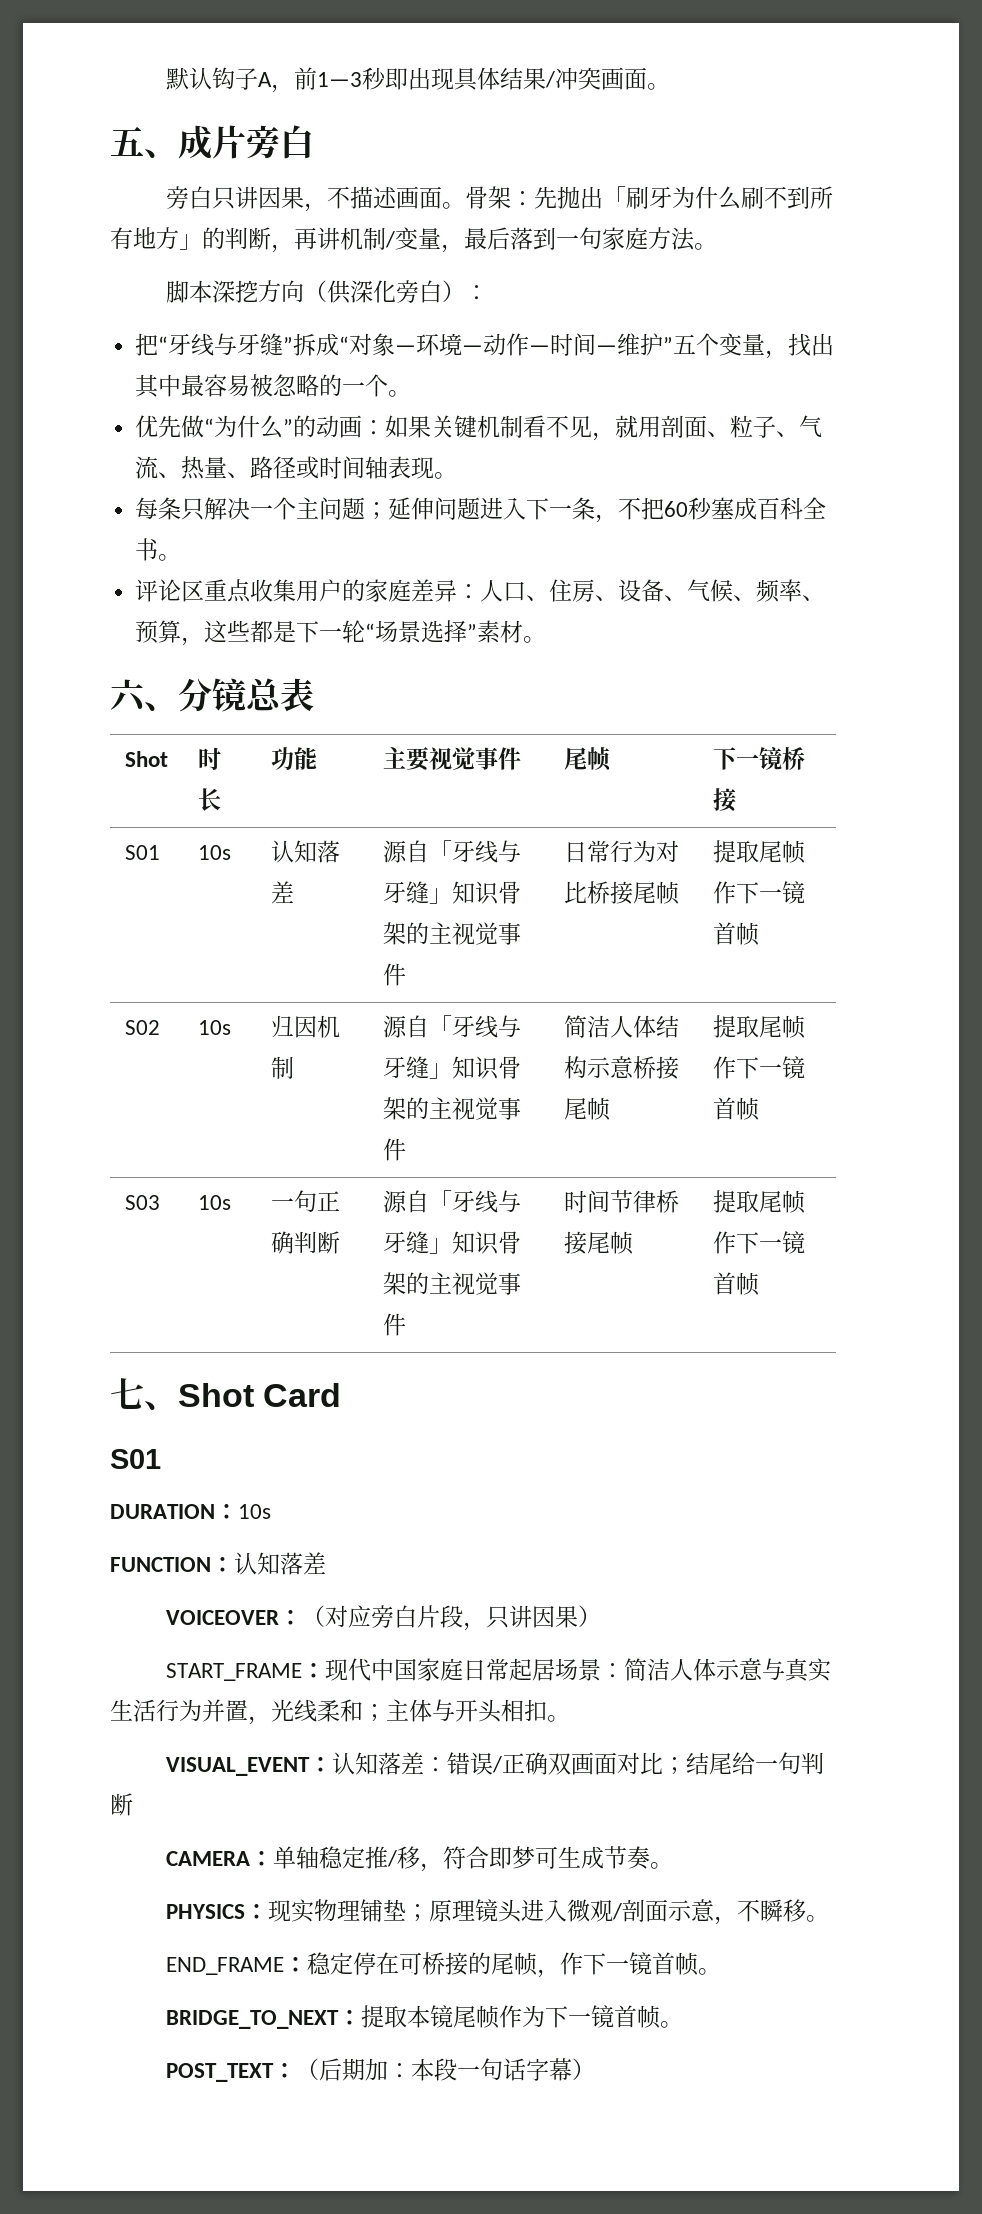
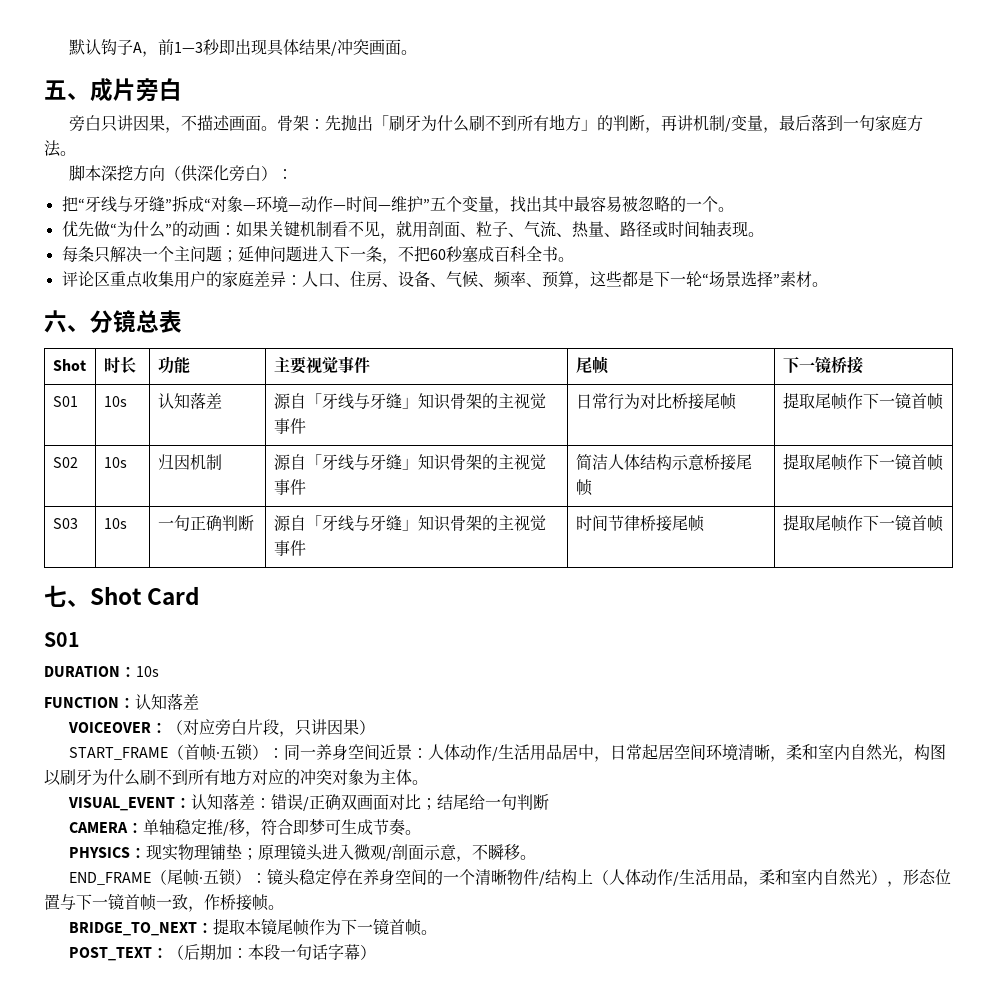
- START_FRAME：现代中国家庭日常起居场景：简洁人体示意与真实生活行为并置，光线柔和；主体与开头相扣。
+ START_FRAME（首帧·五锁）：同一养身空间近景：人体动作/生活用品居中，日常起居空间环境清晰，柔和室内自然光，构图以刷牙为什么刷不到所有地方对应的冲突对象为主体。
- END_FRAME：稳定停在可桥接的尾帧，作下一镜首帧。
+ END_FRAME（尾帧·五锁）：镜头稳定停在养身空间的一个清晰物件/结构上（人体动作/生活用品，柔和室内自然光），形态位置与下一镜首帧一致，作桥接帧。

